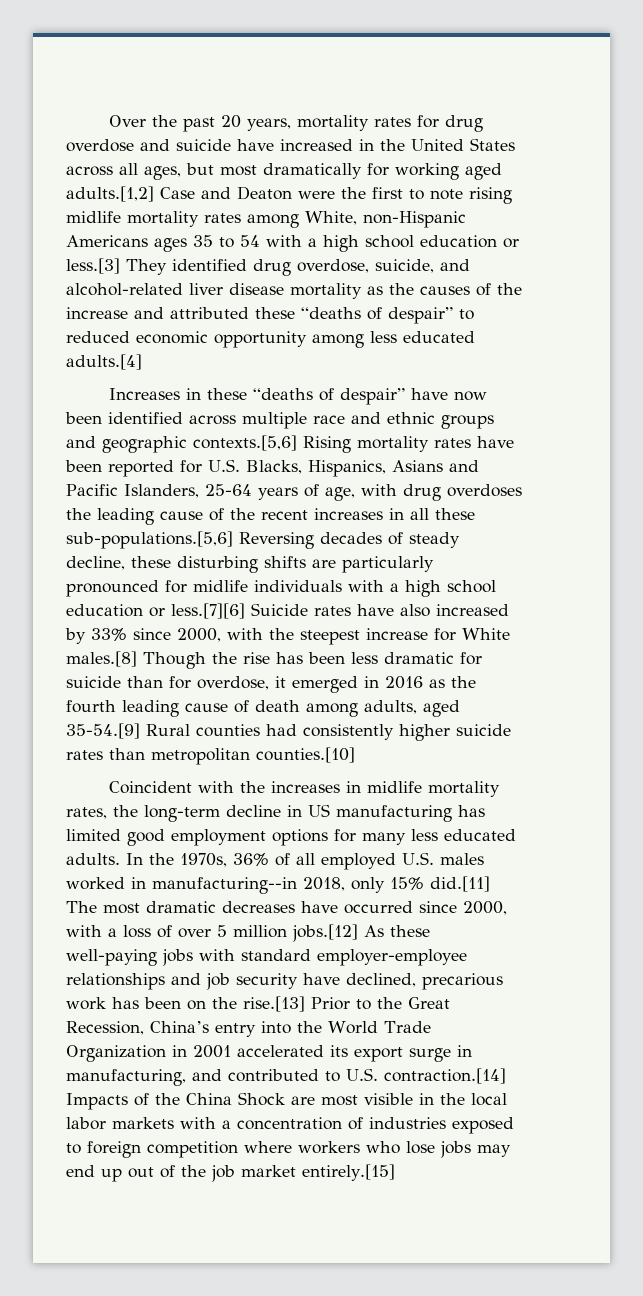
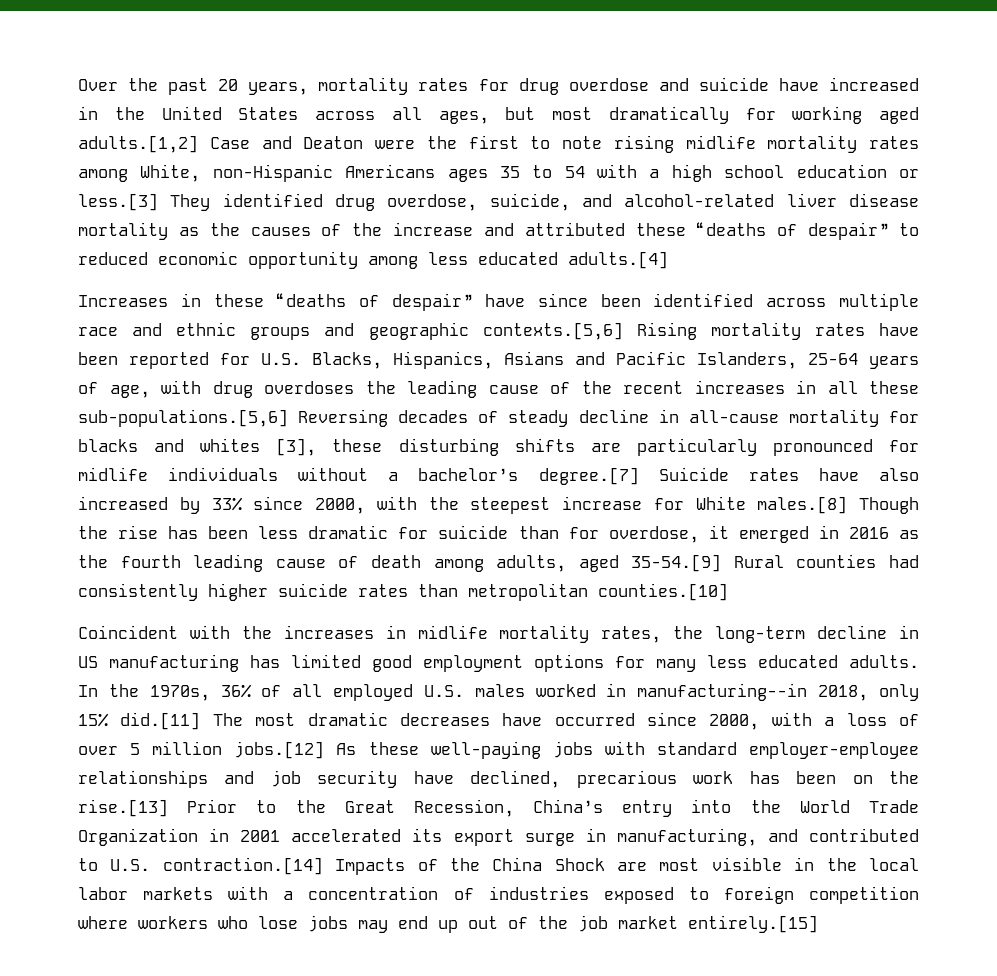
- Increases in these “deaths of despair” have now been identified across multiple race and ethnic groups and geographic contexts.[5,6] Rising mortality rates have been reported for U.S. Blacks, Hispanics, Asians and Pacific Islanders, 25-64 years of age, with drug overdoses the leading cause of the recent increases in all these sub-populations.[5,6] Reversing decades of steady decline, these disturbing shifts are particularly pronounced for midlife individuals with a high school education or less.[7][6] Suicide rates have also increased by 33% since 2000, with the steepest increase for White males.[8] Though the rise has been less dramatic for suicide than for overdose, it emerged in 2016 as the fourth leading cause of death among adults, aged 35-54.[9] Rural counties had consistently higher suicide rates than metropolitan counties.[10]
+ Increases in these “deaths of despair” have since been identified across multiple race and ethnic groups and geographic contexts.[5,6] Rising mortality rates have been reported for U.S. Blacks, Hispanics, Asians and Pacific Islanders, 25-64 years of age, with drug overdoses the leading cause of the recent increases in all these sub-populations.[5,6] Reversing decades of steady decline in all-cause mortality for blacks and whites [3], these disturbing shifts are particularly pronounced for midlife individuals without a bachelor’s degree.[7] Suicide rates have also increased by 33% since 2000, with the steepest increase for White males.[8] Though the rise has been less dramatic for suicide than for overdose, it emerged in 2016 as the fourth leading cause of death among adults, aged 35-54.[9] Rural counties had consistently higher suicide rates than metropolitan counties.[10]

